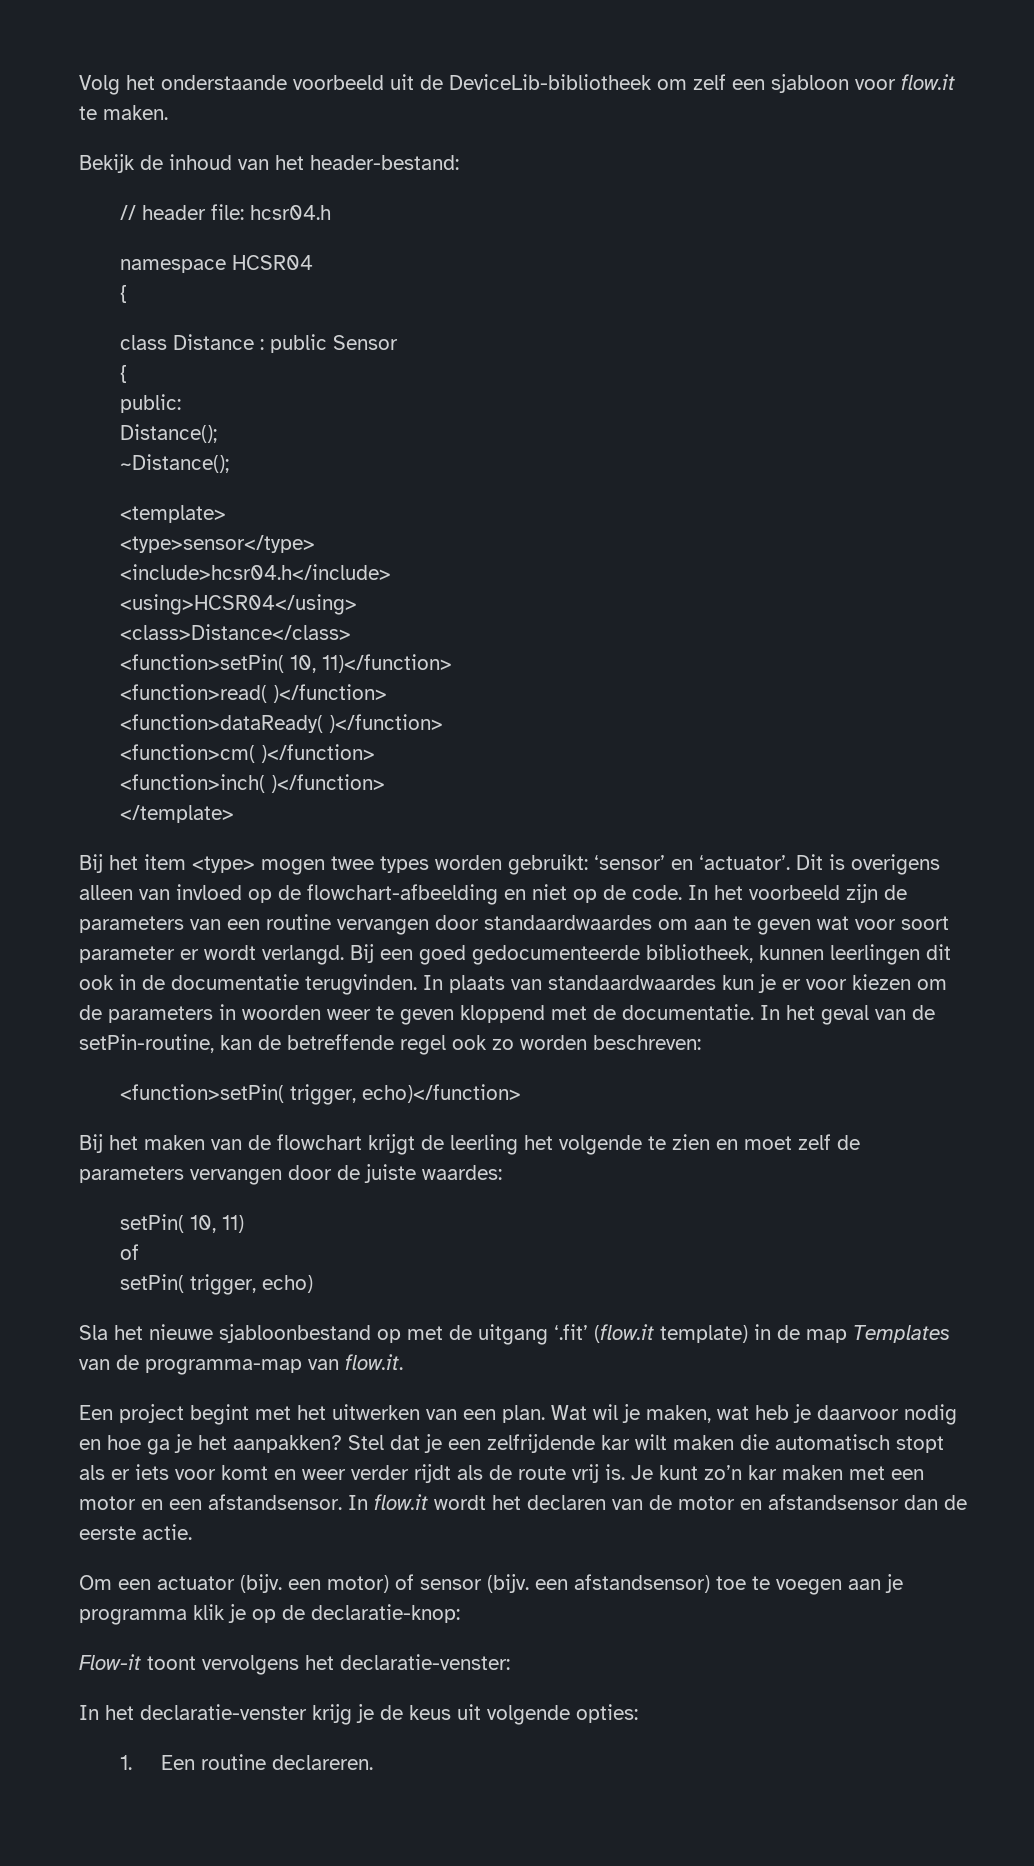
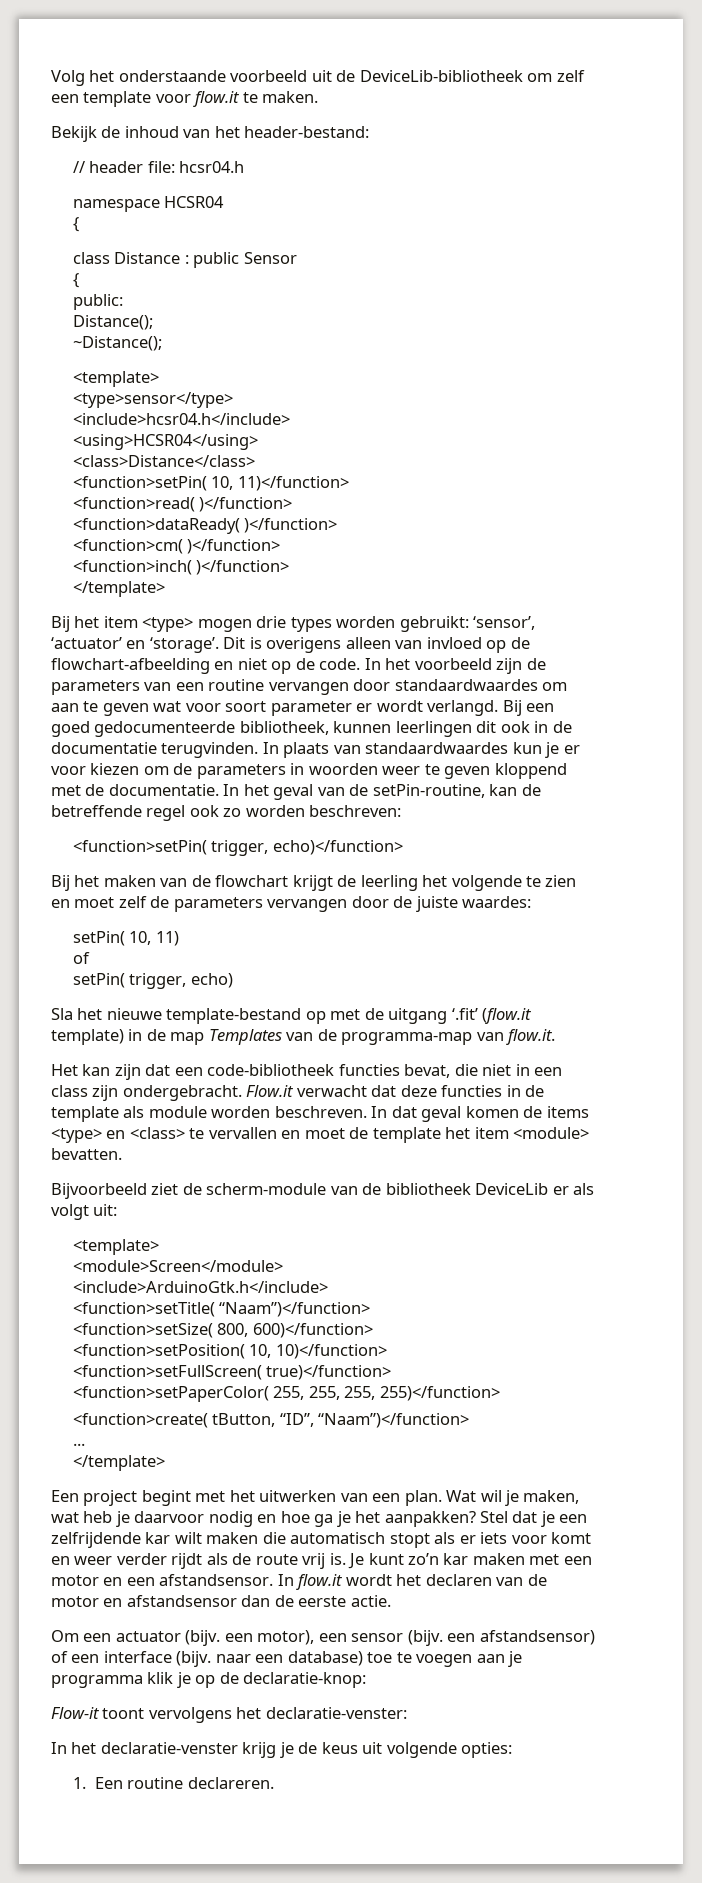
- Volg het onderstaande voorbeeld uit de DeviceLib-bibliotheek om zelf een sjabloon voor flow.it te maken.
+ Volg het onderstaande voorbeeld uit de DeviceLib-bibliotheek om zelf een template voor flow.it te maken.
- Bij het item <type> mogen twee types worden gebruikt: ‘sensor’ en ‘actuator’.
+ Bij het item <type> mogen drie types worden gebruikt: ‘sensor’, ‘actuator’ en ‘storage’.
- Sla het nieuwe sjabloonbestand op met de uitgang ‘.fit’ (flow.it template) in de map Templates van de programma-map van flow.it.
+ Sla het nieuwe template-bestand op met de uitgang ‘.fit’ (flow.it template) in de map Templates van de programma-map van flow.it.
+ Het kan zijn dat een code-bibliotheek functies bevat, die niet in een class zijn ondergebracht. Flow.it verwacht dat deze functies in de template als module worden beschreven. In dat geval komen de items <type> en <class> te vervallen en moet de template het item <module> bevatten.
+ Bijvoorbeeld ziet de scherm-module van de bibliotheek DeviceLib er als volgt uit:
+ <template>
+ <module>Screen</module>
+ <include>ArduinoGtk.h</include>
+ <function>setTitle( “Naam”)</function>
+ <function>setSize( 800, 600)</function>
+ <function>setPosition( 10, 10)</function>
+ <function>setFullScreen( true)</function>
+ <function>setPaperColor( 255, 255, 255, 255)</function>
+ <function>create( tButton, “ID”, “Naam”)</function>
+ ...
+ </template>
- Om een actuator (bijv. een motor) of sensor (bijv. een afstandsensor) toe te voegen aan je programma klik je op de declaratie-knop:
+ Om een actuator (bijv. een motor), een sensor (bijv. een afstandsensor) of een interface (bijv. naar een database) toe te voegen aan je programma klik je op de declaratie-knop:

